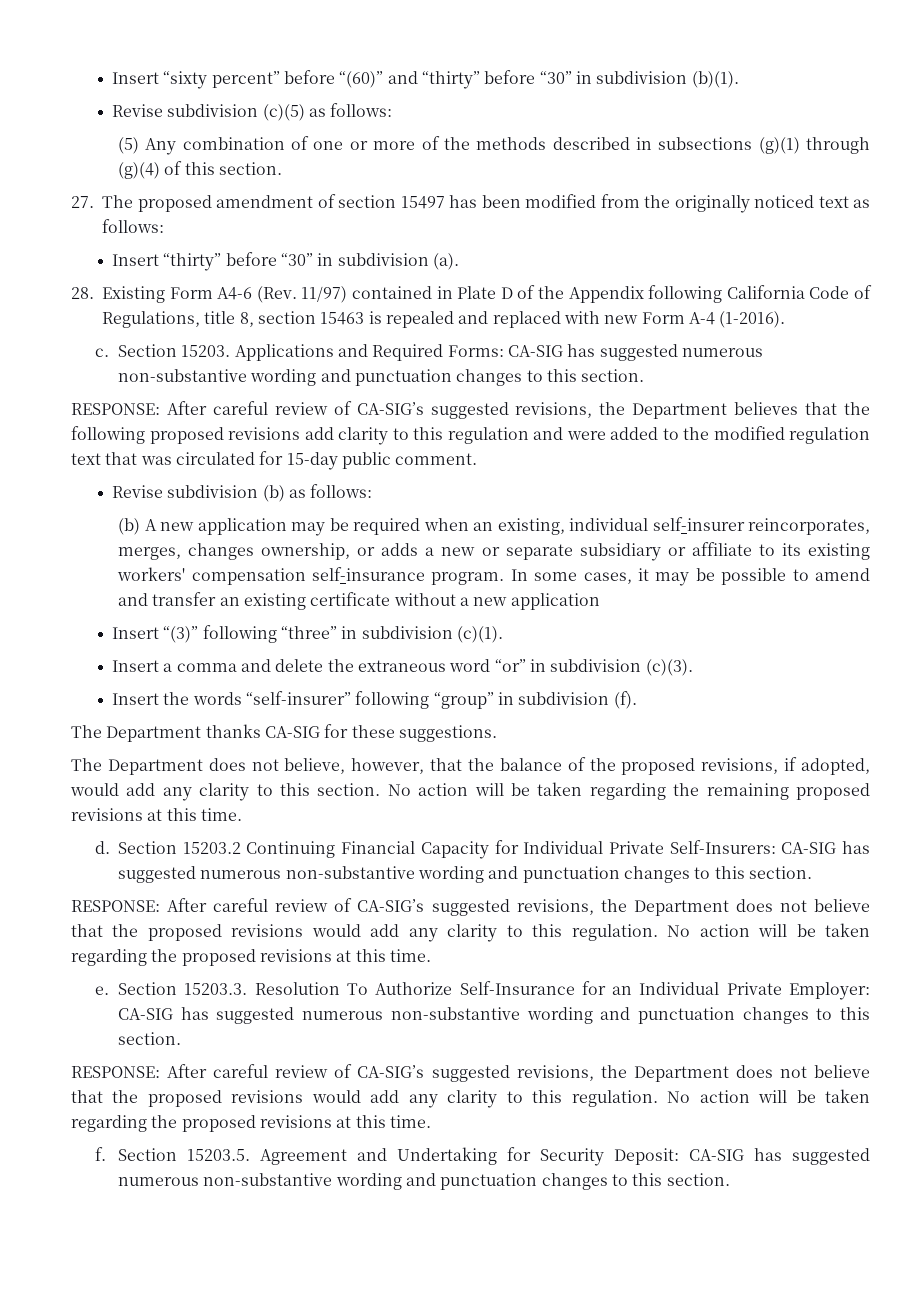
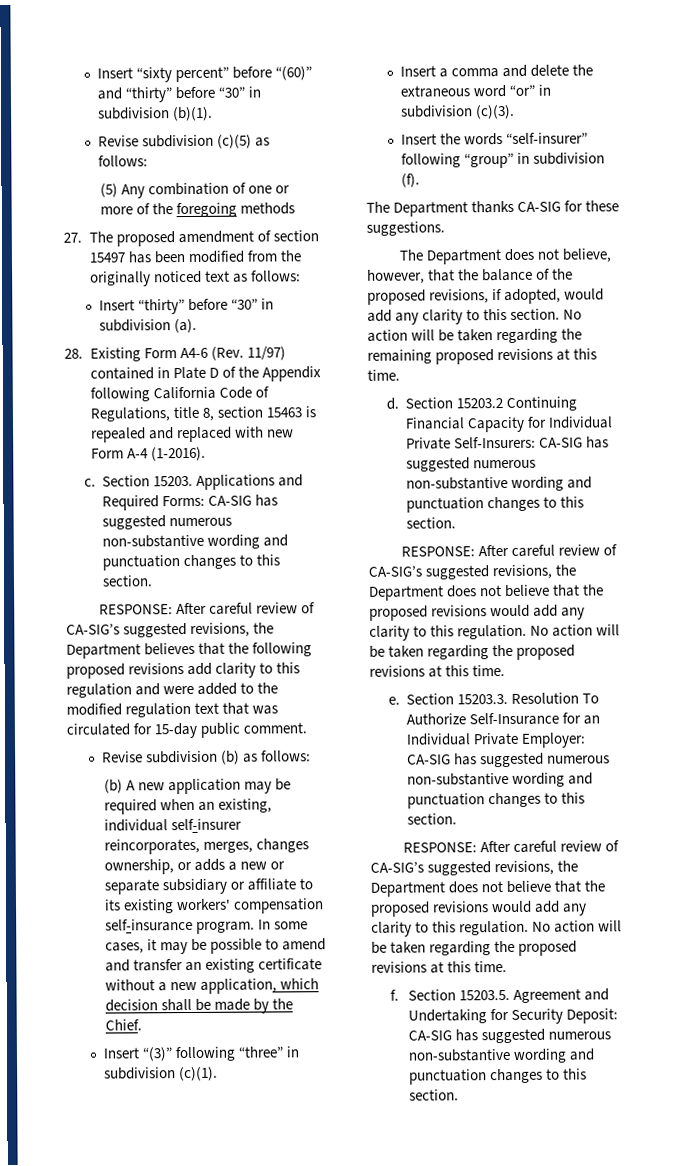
- (5) Any combination of one or more of the methods described in subsections (g)(1) through (g)(4) of this section.
+ (5) Any combination of one or more of the foregoing methods
- In some cases, it may be possible to amend and transfer an existing certificate without a new application
+ In some cases, it may be possible to amend and transfer an existing certificate without a new application, which decision shall be made by the Chief.

